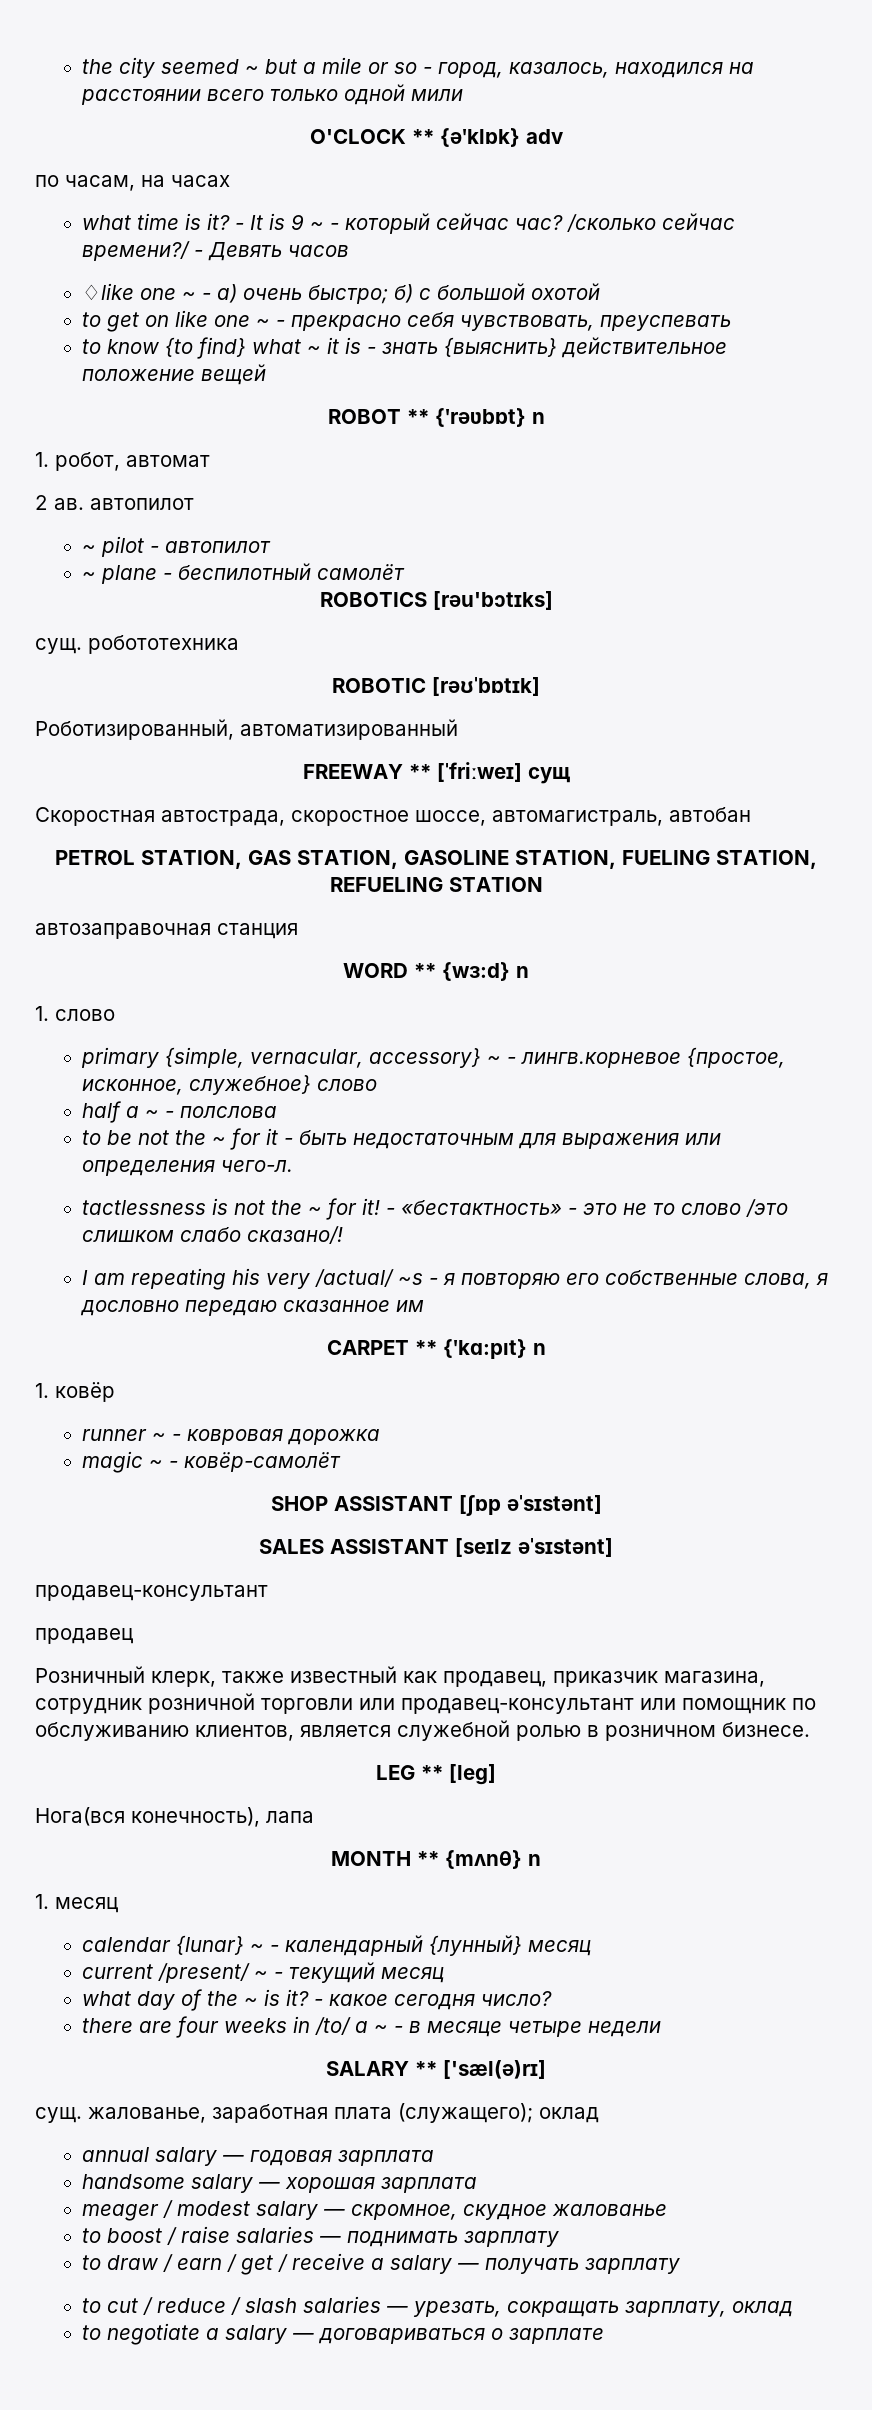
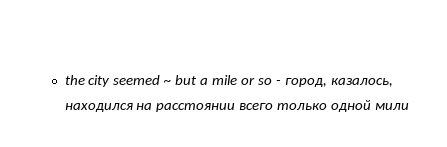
- O'CLOCK ** {əʹklɒk} adv
- по часам, на часах
- what time is it? - It is 9 ~ - который сейчас час? /сколько сейчас времени?/ - Девять часов
- ♢like one ~ - а) очень быстро; б) с большой охотой
- to get on like one ~ - прекрасно себя чувствовать, преуспевать
- to know {to find} what ~ it is - знать {выяснить} действительное положение вещей
- ROBOT ** {ʹrəʋbɒt} n
- 1. робот, автомат
- 2 ав. автопилот
- ~ pilot - автопилот
- ~ plane - беспилотный самолёт
- ROBOTICS [rəu'bɔtɪks]
- сущ. робототехника
- ROBOTIC [rəʊˈbɒtɪk]
- Роботизированный, автоматизированный
- FREEWAY ** [ˈfriːweɪ] сущ
- Скоростная автострада, скоростное шоссе, автомагистраль, автобан
- PETROL STATION, GAS STATION, GASOLINE STATION, FUELING STATION, REFUELING STATION
- автозаправочная станция
- WORD ** {wɜ:d} n
- 1. слово
- primary {simple, vernacular, accessory} ~ - лингв.корневое {простое, исконное, служебное} слово
- half a ~ - полслова
- to be not the ~ for it - быть недостаточным для выражения или определения чего-л.
- tactlessness is not the ~ for it! - «бестактность» - это не то слово /это слишком слабо сказано/!
- I am repeating his very /actual/ ~s - я повторяю его собственные слова, я дословно передаю сказанное им
- CARPET ** {ʹkɑ:pıt} n
- 1. ковёр
- runner ~ - ковровая дорожка
- magic ~ - ковёр-самолёт
- SHOP ASSISTANT [ʃɒp əˈsɪstənt]
- SALES ASSISTANT [seɪlz əˈsɪstənt]
- продавец-консультант
- продавец
- Розничный клерк, также известный как продавец, приказчик магазина, сотрудник розничной торговли или продавец-консультант или помощник по обслуживанию клиентов, является служебной ролью в розничном бизнесе.
- LEG ** [leg]
- Нога(вся конечность), лапа
- MONTH ** {mʌnθ} n
- 1. месяц
- calendar {lunar} ~ - календарный {лунный} месяц
- current /present/ ~ - текущий месяц
- what day of the ~ is it? - какое сегодня число?
- there are four weeks in /to/ a ~ - в месяце четыре недели
- SALARY ** ['sæl(ə)rɪ]
- сущ. жалованье, заработная плата (служащего); оклад
- annual salary — годовая зарплата
- handsome salary — хорошая зарплата
- meager / modest salary — скромное, скудное жалованье
- to boost / raise salaries — поднимать зарплату
- to draw / earn / get / receive a salary — получать зарплату
- to cut / reduce / slash salaries — урезать, сокращать зарплату, оклад
- to negotiate a salary — договариваться о зарплате

